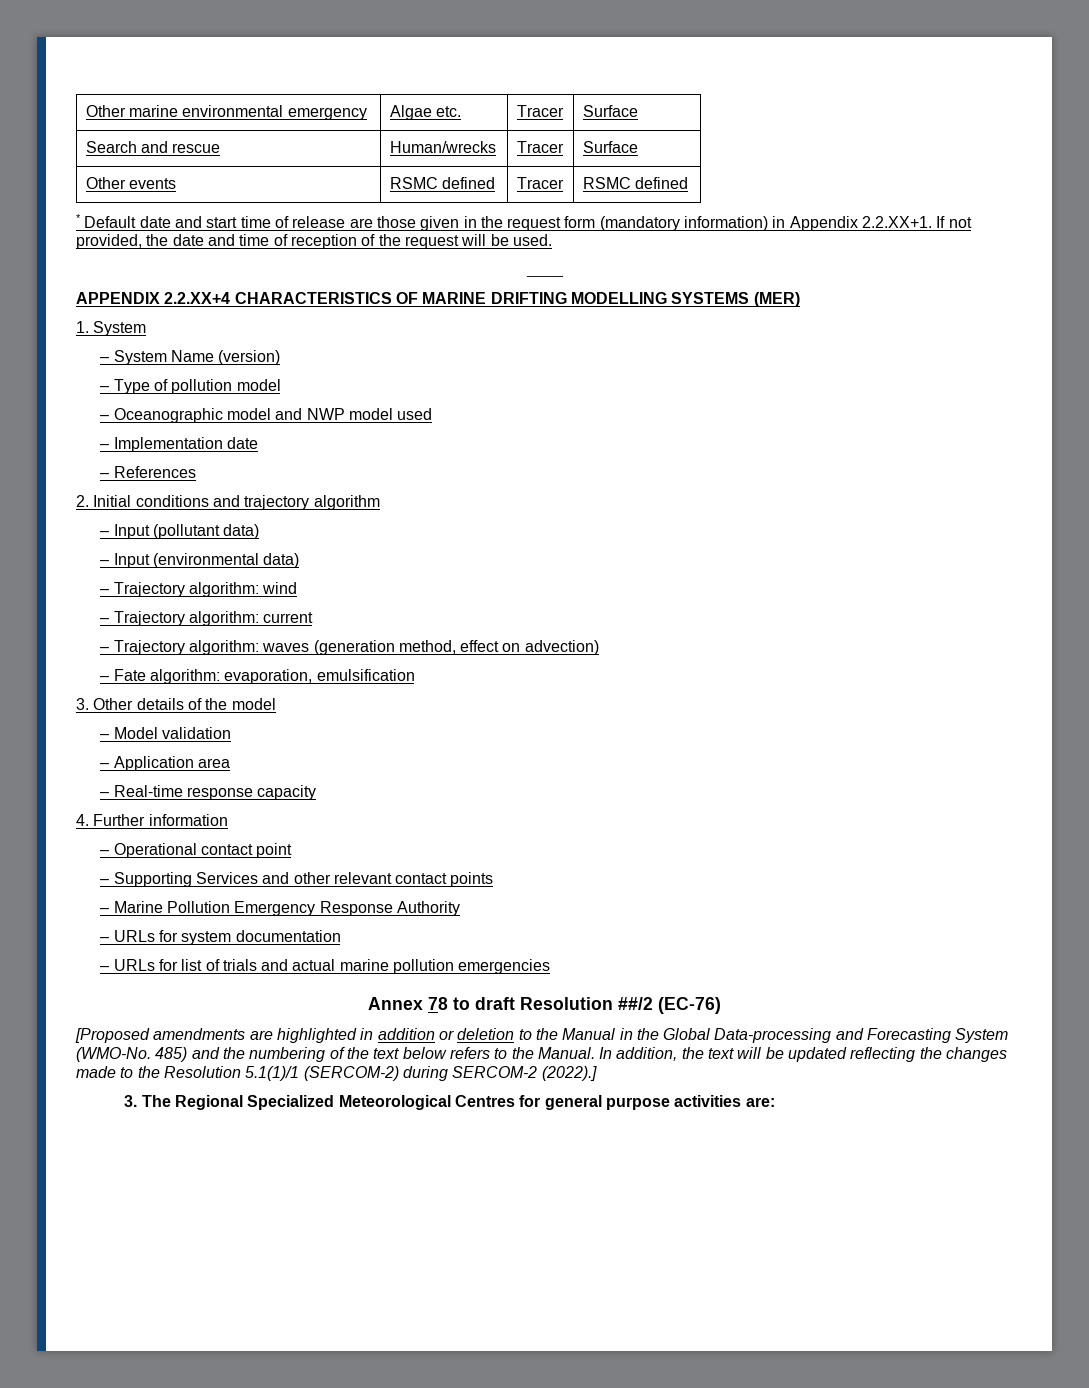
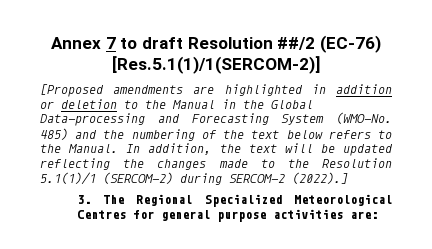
- Other marine environmental emergency | Algae etc. | Tracer | Surface
- Search and rescue | Human/wrecks | Tracer | Surface
- Other events | RSMC defined | Tracer | RSMC defined
- * Default date and start time of release are those given in the request form (mandatory information) in Appendix 2.2.XX+1. If not provided, the date and time of reception of the request will be used.
- ____
- APPENDIX 2.2.XX+4 CHARACTERISTICS OF MARINE DRIFTING MODELLING SYSTEMS (MER)
- 1. System
- – System Name (version)
- – Type of pollution model
- – Oceanographic model and NWP model used
- – Implementation date
- – References
- 2. Initial conditions and trajectory algorithm
- – Input (pollutant data)
- – Input (environmental data)
- – Trajectory algorithm: wind
- – Trajectory algorithm: current
- – Trajectory algorithm: waves (generation method, effect on advection)
- – Fate algorithm: evaporation, emulsification
- 3. Other details of the model
- – Model validation
- – Application area
- – Real-time response capacity
- 4. Further information
- – Operational contact point
- – Supporting Services and other relevant contact points
- – Marine Pollution Emergency Response Authority
- – URLs for system documentation
- – URLs for list of trials and actual marine pollution emergencies
- Annex 78 to draft Resolution ##/2 (EC-76)
+ Annex 7 to draft Resolution ##/2 (EC-76) [Res.5.1(1)/1(SERCOM-2)]

